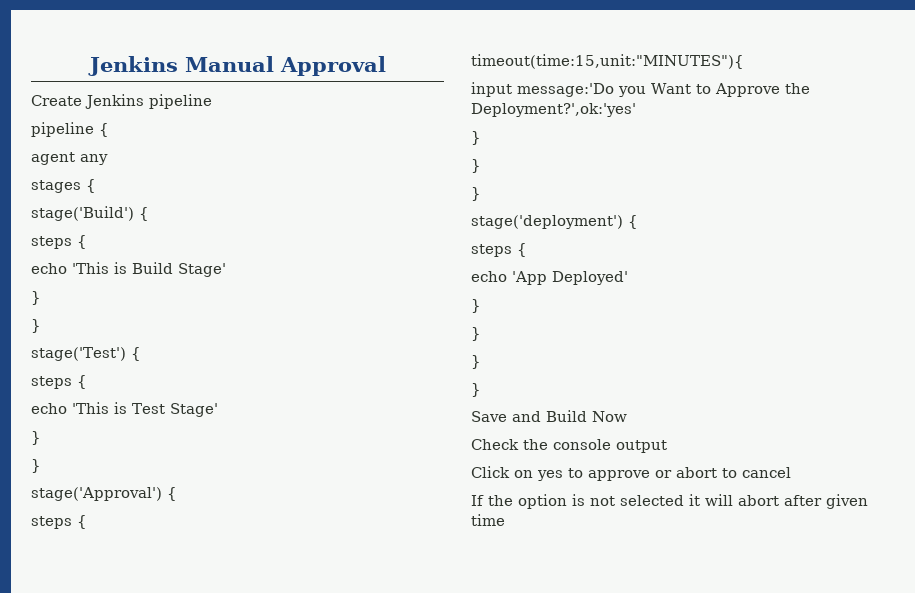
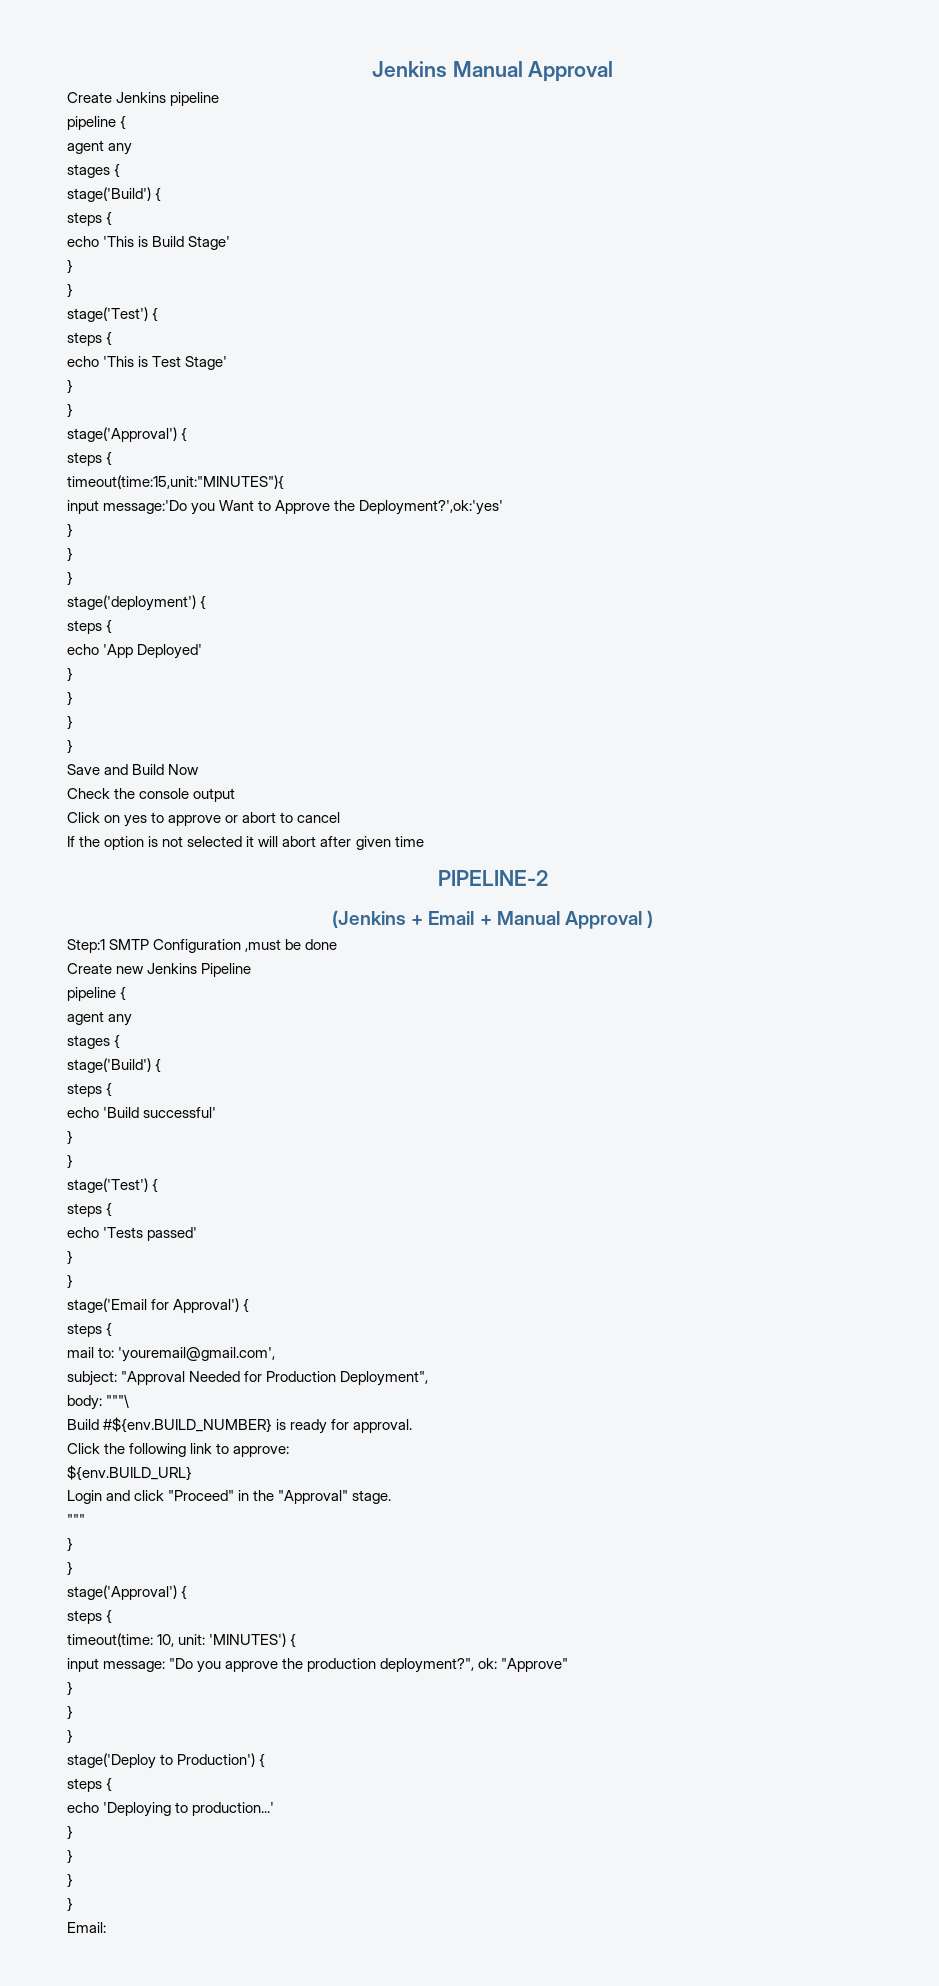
+ PIPELINE-2
+ (Jenkins + Email + Manual Approval )
+ Step:1 SMTP Configuration ,must be done
+ Create new Jenkins Pipeline
+ pipeline {
+ agent any
+ stages {
+ stage('Build') {
+ steps {
+ echo 'Build successful'
+ }
+ }
+ stage('Test') {
+ steps {
+ echo 'Tests passed'
+ }
+ }
+ stage('Email for Approval') {
+ steps {
+ mail to: 'youremail@gmail.com',
+ subject: "Approval Needed for Production Deployment",
+ body: """\
+ Build #${env.BUILD_NUMBER} is ready for approval.
+ Click the following link to approve:
+ ${env.BUILD_URL}
+ Login and click "Proceed" in the "Approval" stage.
+ """
+ }
+ }
+ stage('Approval') {
+ steps {
+ timeout(time: 10, unit: 'MINUTES') {
+ input message: "Do you approve the production deployment?", ok: "Approve"
+ }
+ }
+ }
+ stage('Deploy to Production') {
+ steps {
+ echo 'Deploying to production...'
+ }
+ }
+ }
+ }
+ Email:

